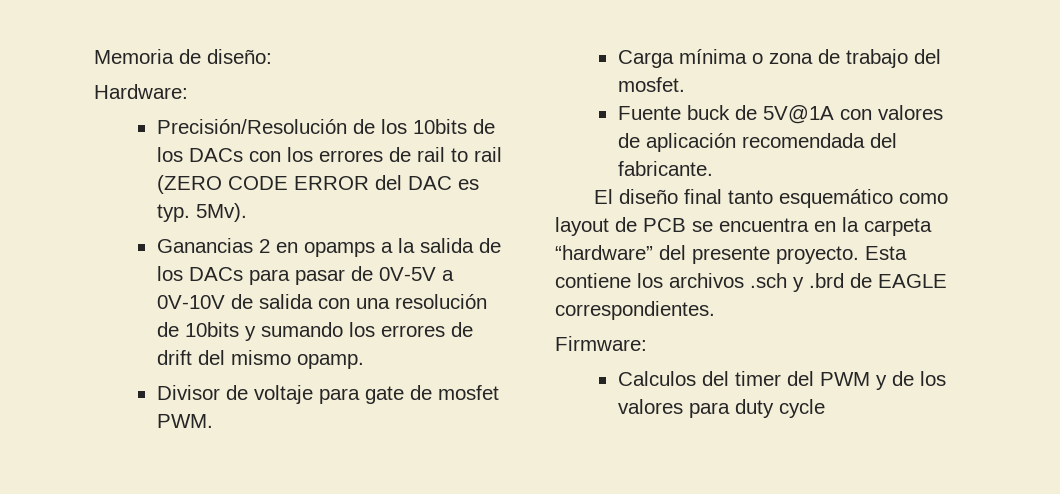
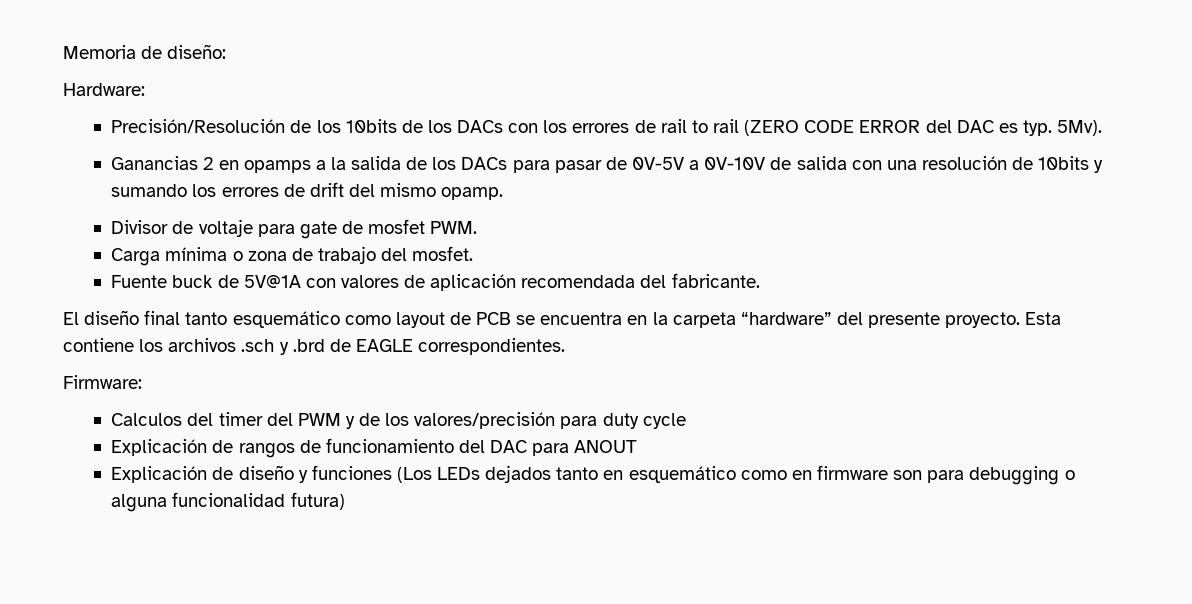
- Calculos del timer del PWM y de los valores para duty cycle
+ Calculos del timer del PWM y de los valores/precisión para duty cycle
+ Explicación de rangos de funcionamiento del DAC para ANOUT
+ Explicación de diseño y funciones (Los LEDs dejados tanto en esquemático como en firmware son para debugging o alguna funcionalidad futura)

